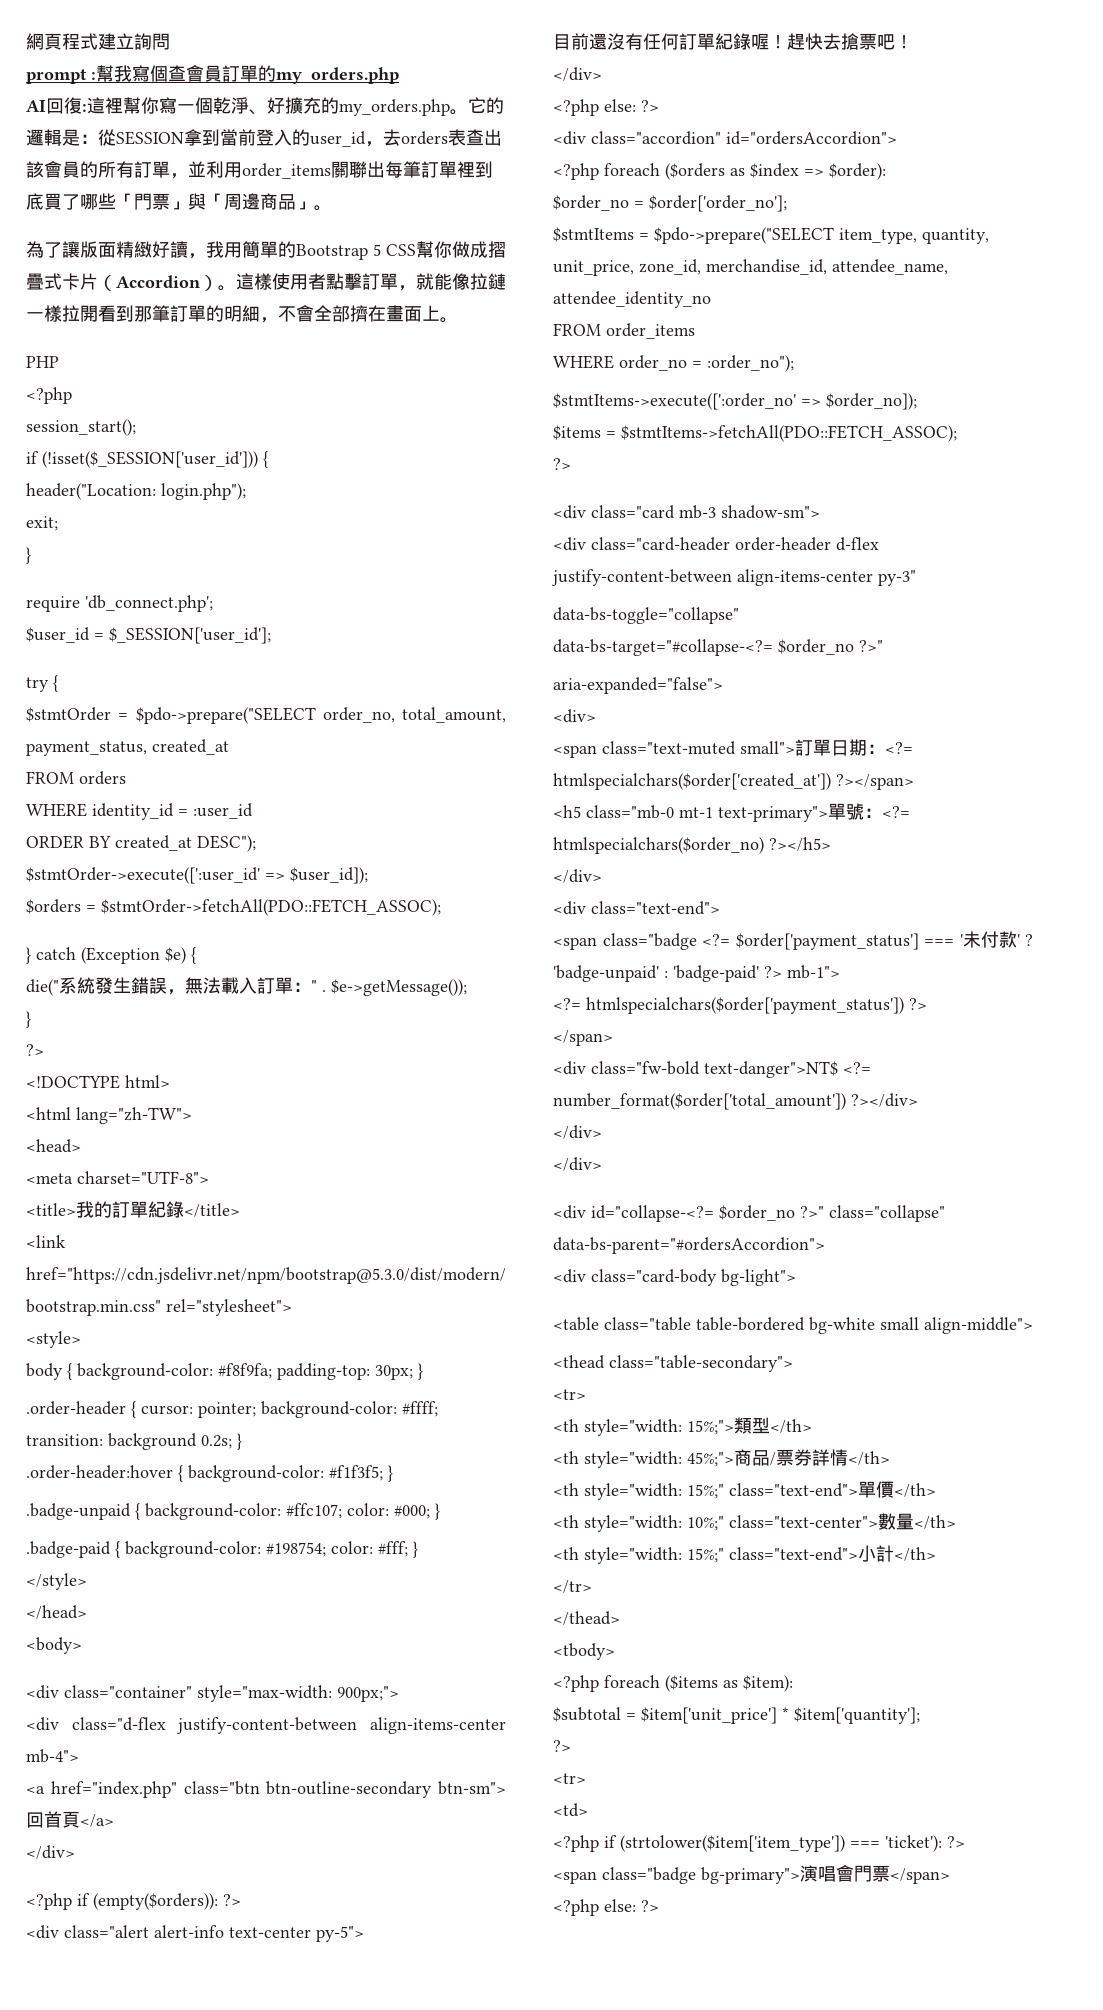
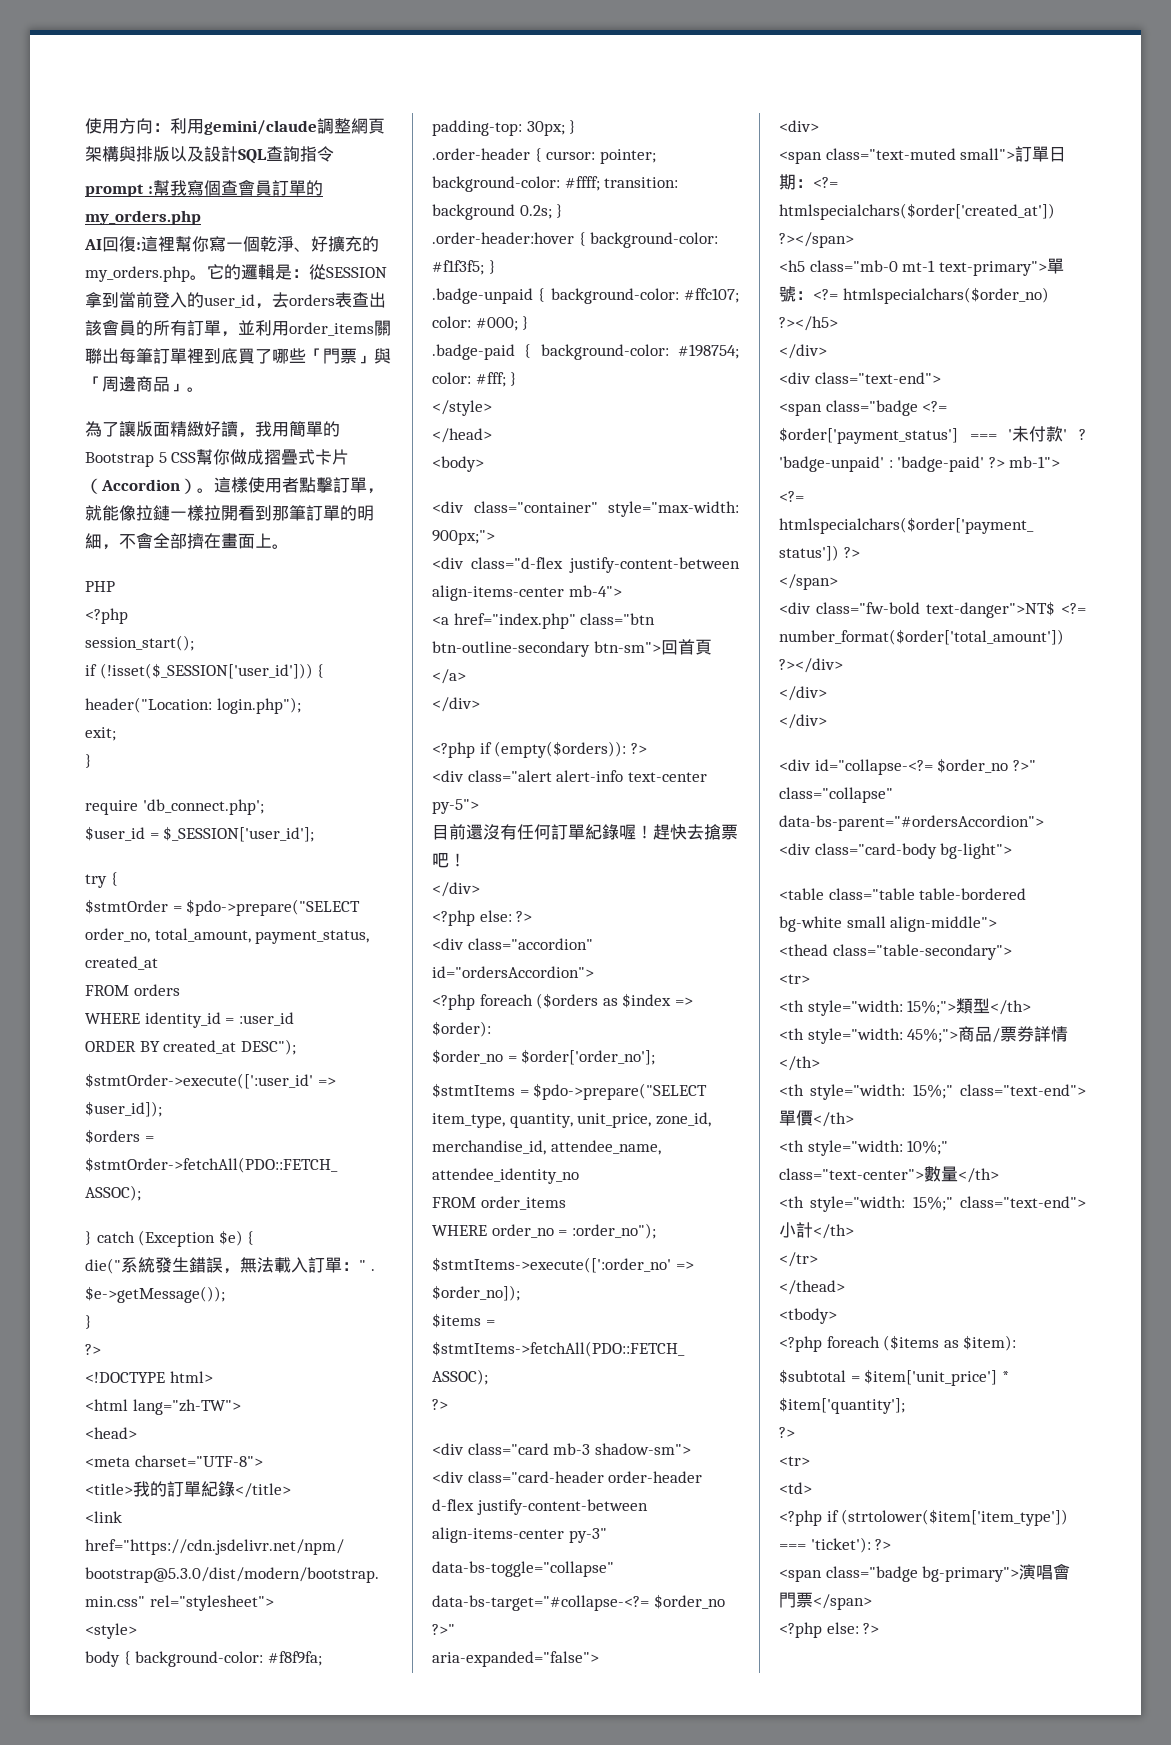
- 網頁程式建立詢問
+ 使用方向：利用gemini/claude調整網頁架構與排版以及設計SQL查詢指令

